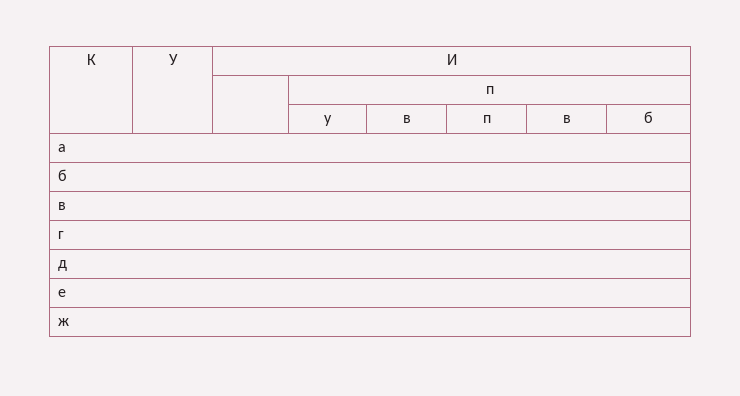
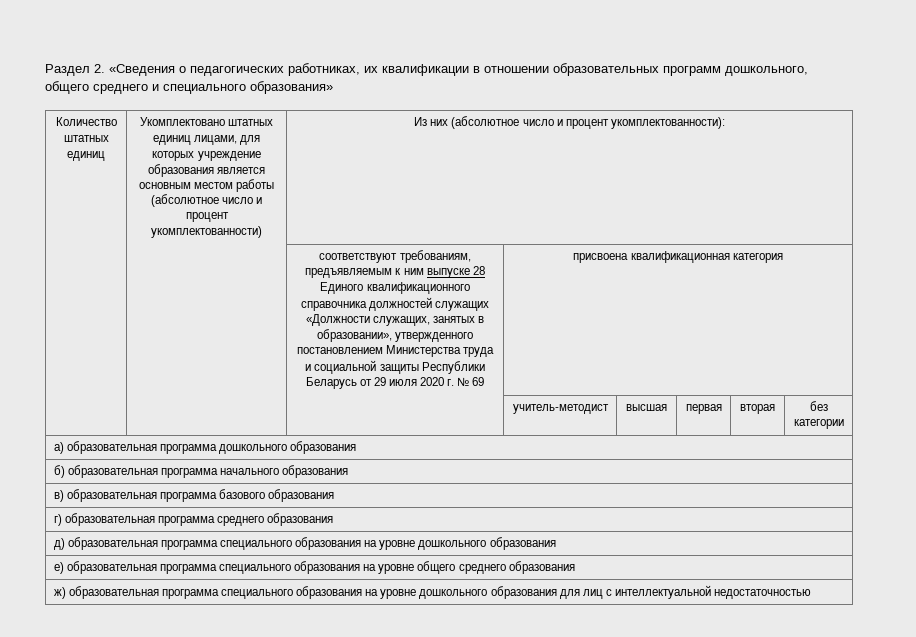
- К | У | И
- | | | п
- | | | у | в | п | в | б
- а
- б
- в
- г
- д
- е
- ж
+ Раздел 2. «Сведения о педагогических работниках, их квалификации в отношении образовательных программ дошкольного, общего среднего и специального образования»
+ Количество штатных единиц | Укомплектовано штатных единиц лицами, для которых учреждение образования является основным местом работы (абсолютное число и процент укомплектованности) | Из них (абсолютное число и процент укомплектованности):
+ | | соответствуют требованиям, предъявляемым к ним выпуске 28 Единого квалификационного справочника должностей служащих «Должности служащих, занятых в образовании», утвержденного постановлением Министерства труда и социальной защиты Республики Беларусь от 29 июля 2020 г. № 69 | присвоена квалификационная категория
+ | | | учитель-методист | высшая | первая | вторая | без категории
+ а) образовательная программа дошкольного образования
+ б) образовательная программа начального образования
+ в) образовательная программа базового образования
+ г) образовательная программа среднего образования
+ д) образовательная программа специального образования на уровне дошкольного образования
+ е) образовательная программа специального образования на уровне общего среднего образования
+ ж) образовательная программа специального образования на уровне дошкольного образования для лиц с интеллектуальной недостаточностью

